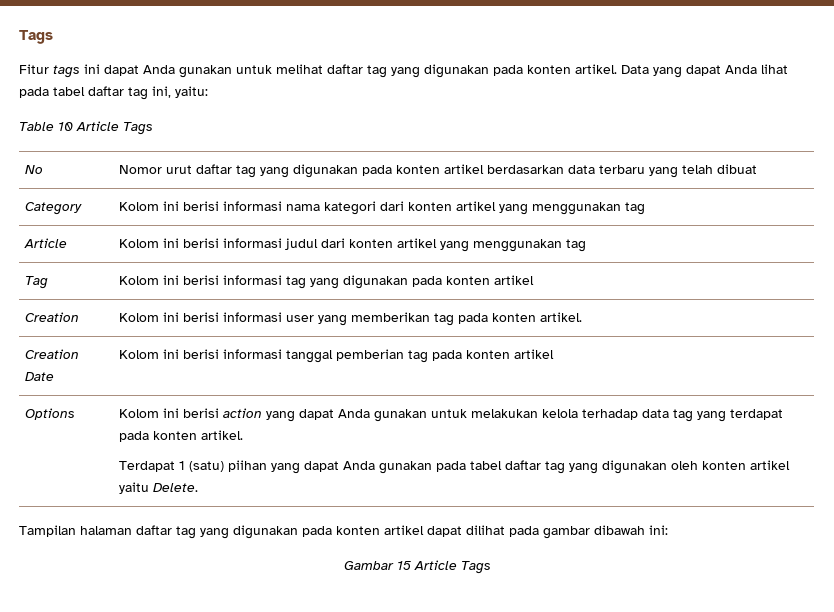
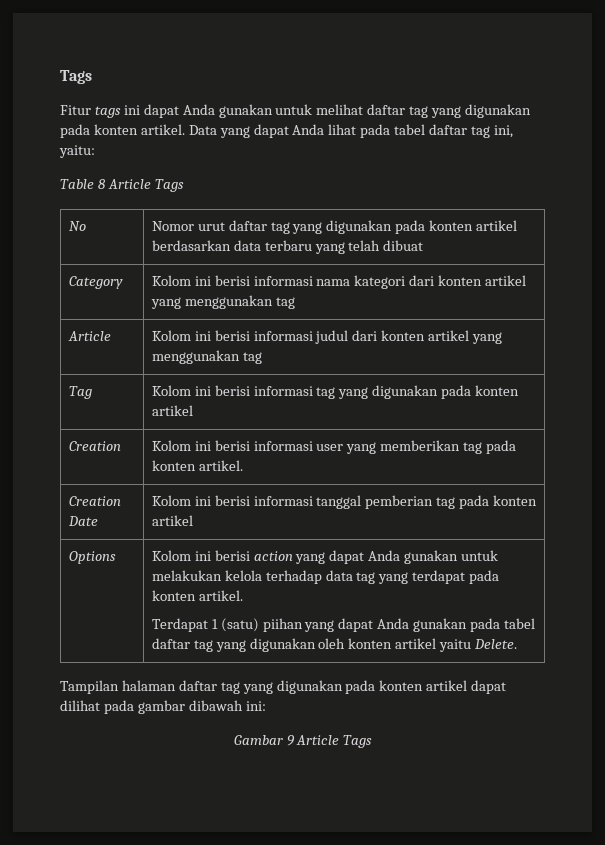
- Table 10 Article Tags
+ Table 8 Article Tags
- Gambar 15 Article Tags
+ Gambar 9 Article Tags

